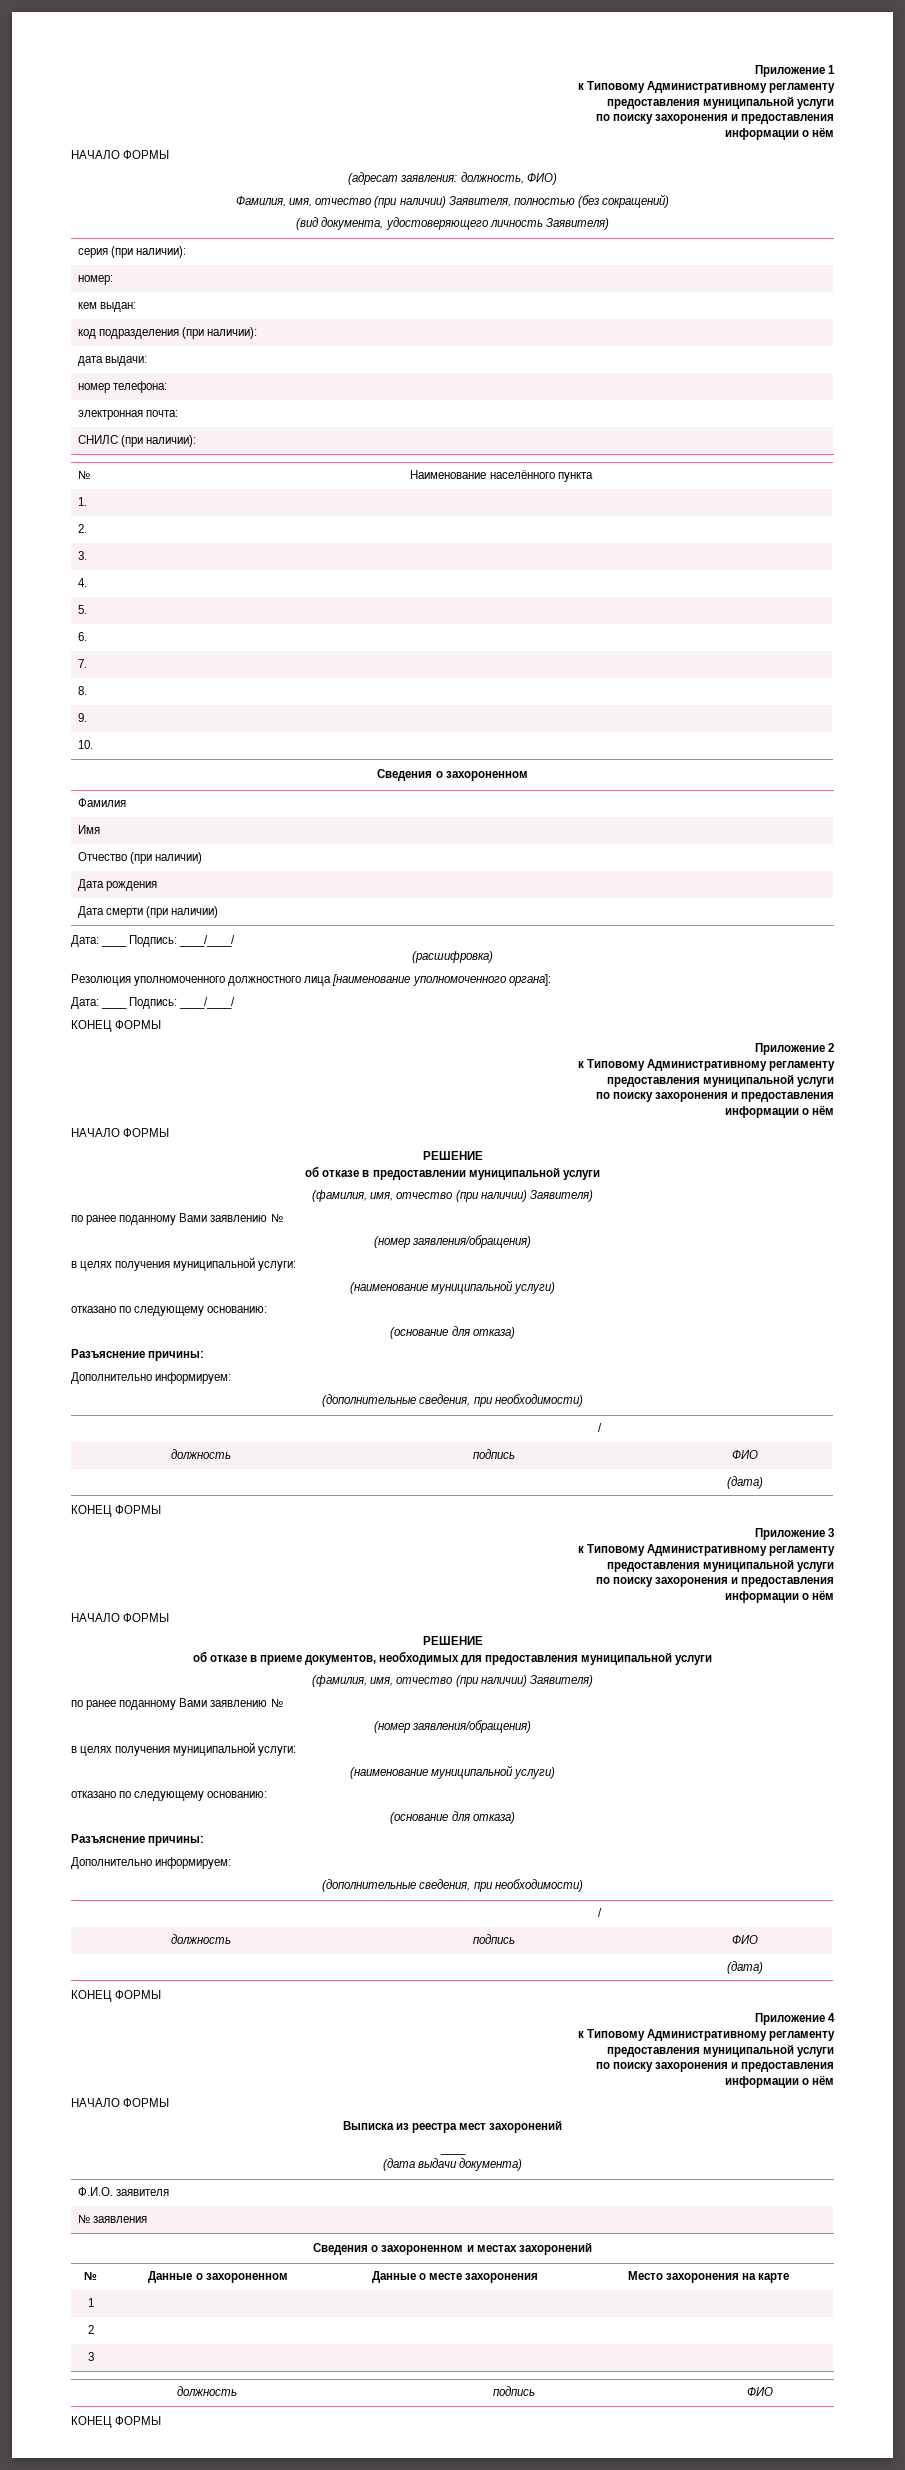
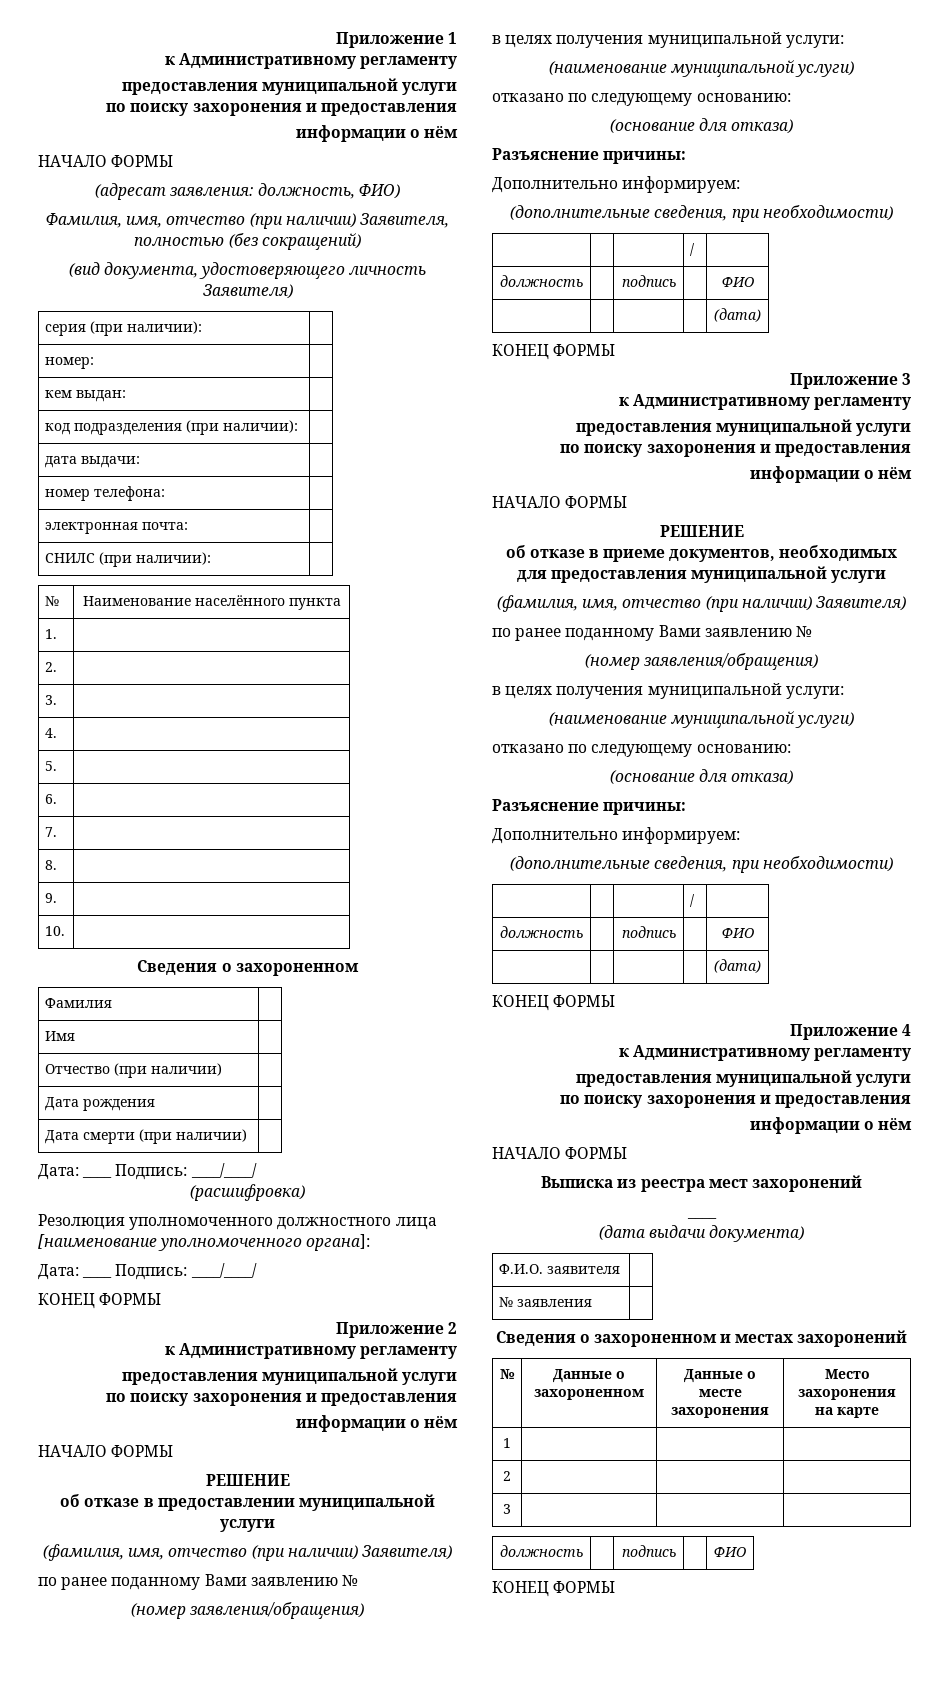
  Приложение 1
- к Типовому Административному регламенту
+ к Административному регламенту
  Приложение 2
- к Типовому Административному регламенту
+ к Административному регламенту
  Приложение 3
- к Типовому Административному регламенту
+ к Административному регламенту
  Приложение 4
- к Типовому Административному регламенту
+ к Административному регламенту

